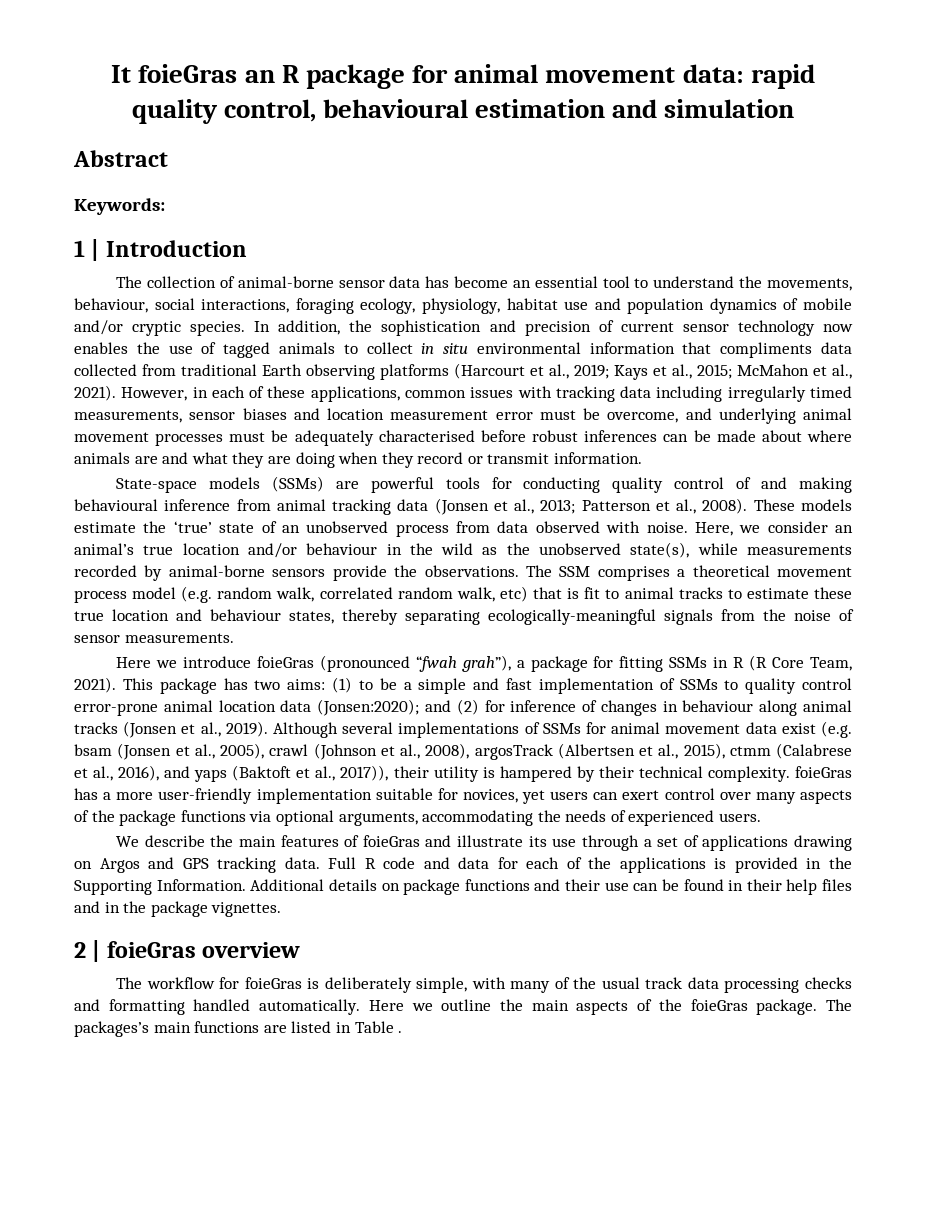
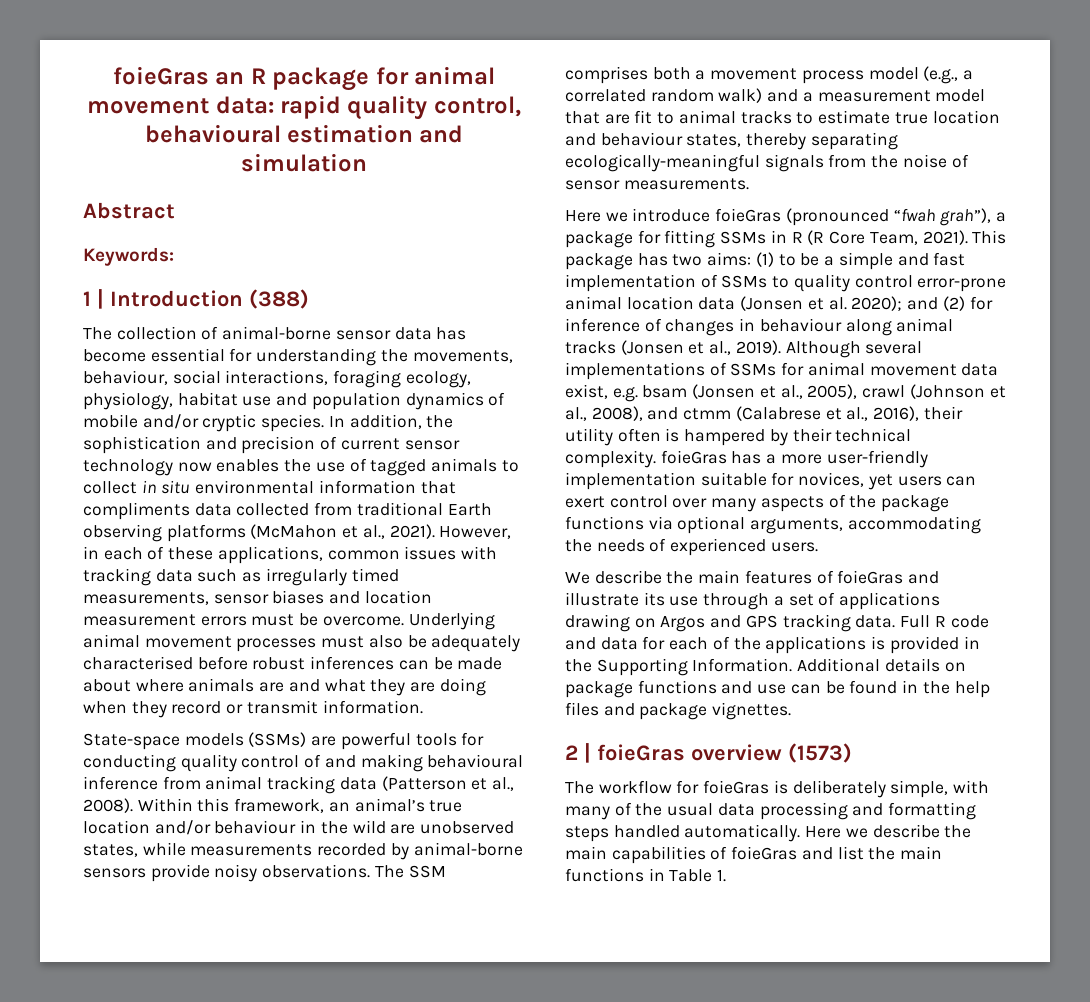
- It foieGras an R package for animal movement data: rapid quality control, behavioural estimation and simulation
+ foieGras an R package for animal movement data: rapid quality control, behavioural estimation and simulation
- 1 | Introduction
+ 1 | Introduction (388)
- The collection of animal-borne sensor data has become an essential tool to understand the movements, behaviour, social interactions, foraging ecology, physiology, habitat use and population dynamics of mobile and/or cryptic species.
+ The collection of animal-borne sensor data has become essential for understanding the movements, behaviour, social interactions, foraging ecology, physiology, habitat use and population dynamics of mobile and/or cryptic species.
- In addition, the sophistication and precision of current sensor technology now enables the use of tagged animals to collect in situ environmental information that compliments data collected from traditional Earth observing platforms (Harcourt et al., 2019; Kays et al., 2015; McMahon et al., 2021).
+ In addition, the sophistication and precision of current sensor technology now enables the use of tagged animals to collect in situ environmental information that compliments data collected from traditional Earth observing platforms (McMahon et al., 2021).
- However, in each of these applications, common issues with tracking data including irregularly timed measurements, sensor biases and location measurement error must be overcome, and underlying animal movement processes must be adequately characterised before robust inferences can be made about where animals are and what they are doing when they record or transmit information.
+ However, in each of these applications, common issues with tracking data such as irregularly timed measurements, sensor biases and location measurement errors must be overcome. Underlying animal movement processes must also be adequately characterised before robust inferences can be made about where animals are and what they are doing when they record or transmit information.
- State-space models (SSMs) are powerful tools for conducting quality control of and making behavioural inference from animal tracking data (Jonsen et al., 2013; Patterson et al., 2008). These models estimate the ‘true’ state of an unobserved process from data observed with noise. Here, we consider an animal’s true location and/or behaviour in the wild as the unobserved state(s), while measurements recorded by animal-borne sensors provide the observations.
+ State-space models (SSMs) are powerful tools for conducting quality control of and making behavioural inference from animal tracking data (Patterson et al., 2008). Within this framework, an animal’s true location and/or behaviour in the wild are unobserved states, while measurements recorded by animal-borne sensors provide noisy observations.
- The SSM comprises a theoretical movement process model (e.g. random walk, correlated random walk, etc) that is fit to animal tracks to estimate these true location and behaviour states, thereby separating ecologically-meaningful signals from the noise of sensor measurements.
+ The SSM comprises both a movement process model (e.g., a correlated random walk) and a measurement model that are fit to animal tracks to estimate true location and behaviour states, thereby separating ecologically-meaningful signals from the noise of sensor measurements.
- This package has two aims: (1) to be a simple and fast implementation of SSMs to quality control error-prone animal location data (Jonsen:2020); and (2) for inference of changes in behaviour along animal tracks (Jonsen et al., 2019).
+ This package has two aims: (1) to be a simple and fast implementation of SSMs to quality control error-prone animal location data (Jonsen et al. 2020); and (2) for inference of changes in behaviour along animal tracks (Jonsen et al., 2019).
- Although several implementations of SSMs for animal movement data exist (e.g. bsam (Jonsen et al., 2005), crawl (Johnson et al., 2008), argosTrack (Albertsen et al., 2015), ctmm (Calabrese et al., 2016), and yaps (Baktoft et al., 2017)), their utility is hampered by their technical complexity. foieGras has a more user-friendly implementation suitable for novices, yet users can exert control over many aspects of the package functions via optional arguments, accommodating the needs of experienced users.
+ Although several implementations of SSMs for animal movement data exist, e.g. bsam (Jonsen et al., 2005), crawl (Johnson et al., 2008), and ctmm (Calabrese et al., 2016), their utility often is hampered by their technical complexity. foieGras has a more user-friendly implementation suitable for novices, yet users can exert control over many aspects of the package functions via optional arguments, accommodating the needs of experienced users.
- Additional details on package functions and their use can be found in their help files and in the package vignettes.
+ Additional details on package functions and use can be found in the help files and package vignettes.
- 2 | foieGras overview
+ 2 | foieGras overview (1573)
- The workflow for foieGras is deliberately simple, with many of the usual track data processing checks and formatting handled automatically.
+ The workflow for foieGras is deliberately simple, with many of the usual data processing and formatting steps handled automatically.
- Here we outline the main aspects of the foieGras package. The packages’s main functions are listed in Table .
+ Here we describe the main capabilities of foieGras and list the main functions in Table 1.

